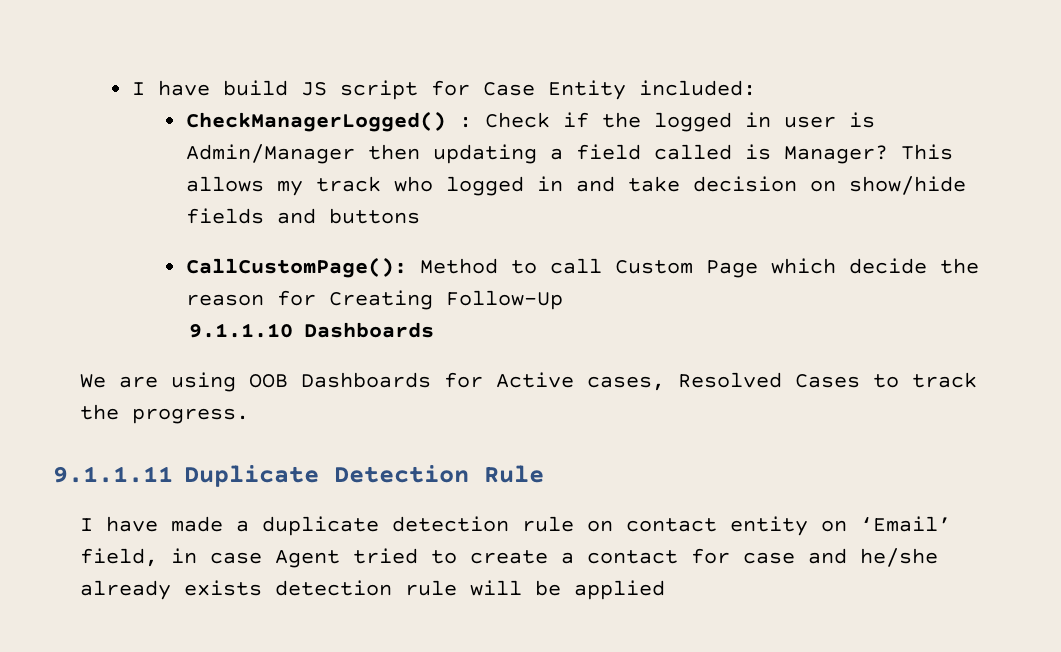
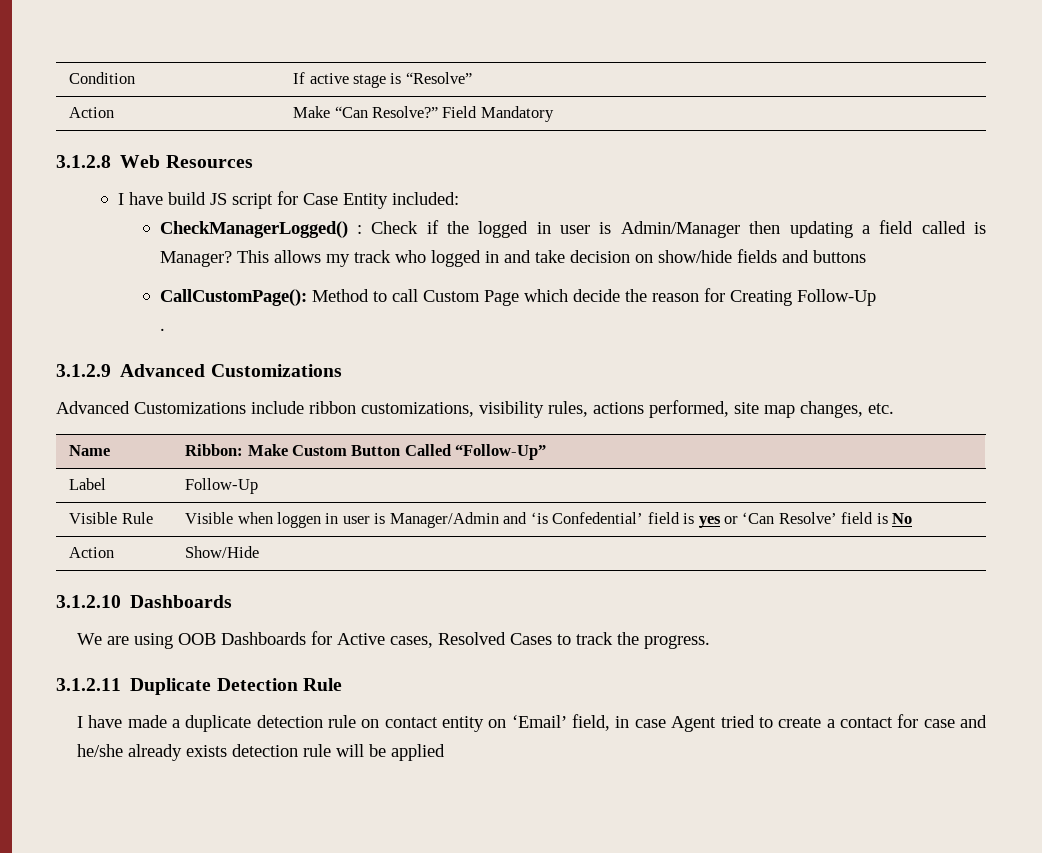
+ Condition | If active stage is “Resolve”
+ Action | Make “Can Resolve?” Field Mandatory
+ 3.1.2.8 Web Resources
- 9.1.1.10 Dashboards
+ .
+ 3.1.2.9 Advanced Customizations
+ Advanced Customizations include ribbon customizations, visibility rules, actions performed, site map changes, etc.
+ Name | Ribbon: Make Custom Button Called “Follow-Up”
+ Label | Follow-Up
+ Visible Rule | Visible when loggen in user is Manager/Admin and ‘is Confedential’ field is yes or ‘Can Resolve’ field is No
+ Action | Show/Hide
+ 3.1.2.10 Dashboards
- 9.1.1.11 Duplicate Detection Rule
+ 3.1.2.11 Duplicate Detection Rule

